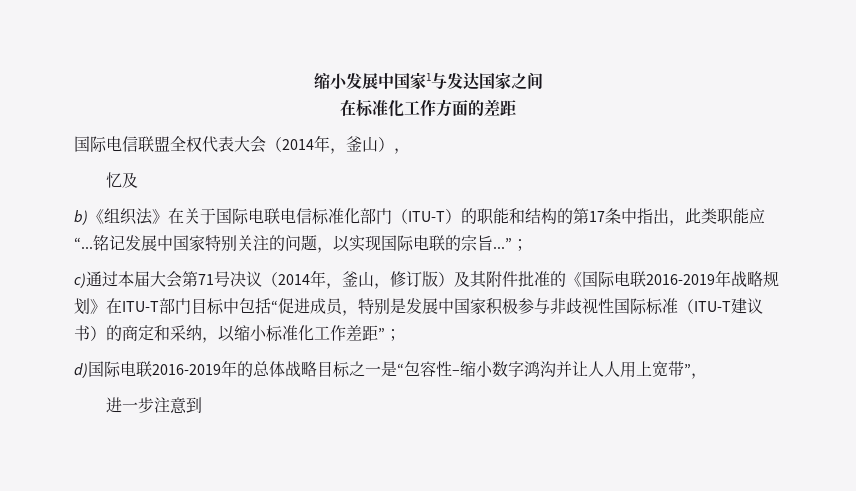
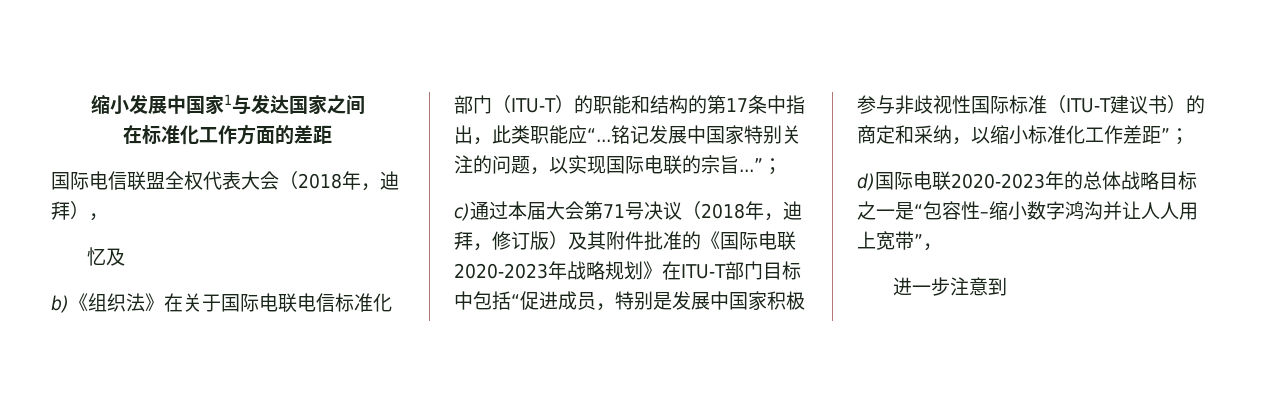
- 国际电信联盟全权代表大会（2014年，釜山），
+ 国际电信联盟全权代表大会（2018年，迪拜），
- c)通过本届大会第71号决议（2014年，釜山，修订版）及其附件批准的《国际电联2016-2019年战略规划》在ITU-T部门目标中包括“促进成员，特别是发展中国家积极参与非歧视性国际标准（ITU-T建议书）的商定和采纳，以缩小标准化工作差距”；
+ c)通过本届大会第71号决议（2018年，迪拜，修订版）及其附件批准的《国际电联2020-2023年战略规划》在ITU-T部门目标中包括“促进成员，特别是发展中国家积极参与非歧视性国际标准（ITU-T建议书）的商定和采纳，以缩小标准化工作差距”；
- d)国际电联2016-2019年的总体战略目标之一是“包容性–缩小数字鸿沟并让人人用上宽带”，
+ d)国际电联2020-2023年的总体战略目标之一是“包容性–缩小数字鸿沟并让人人用上宽带”，

